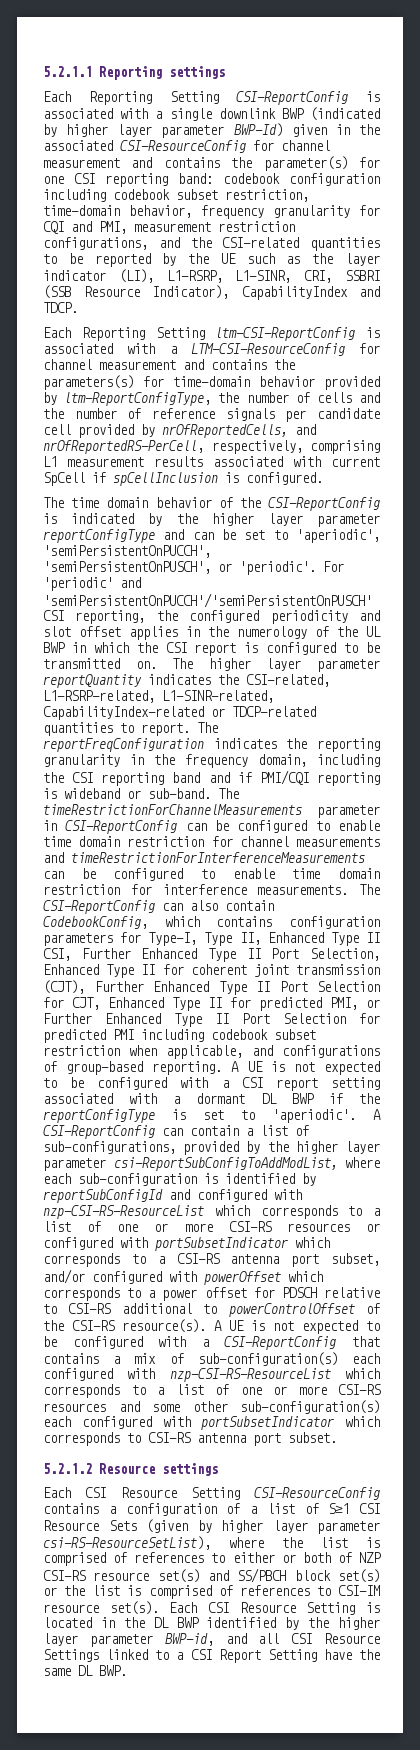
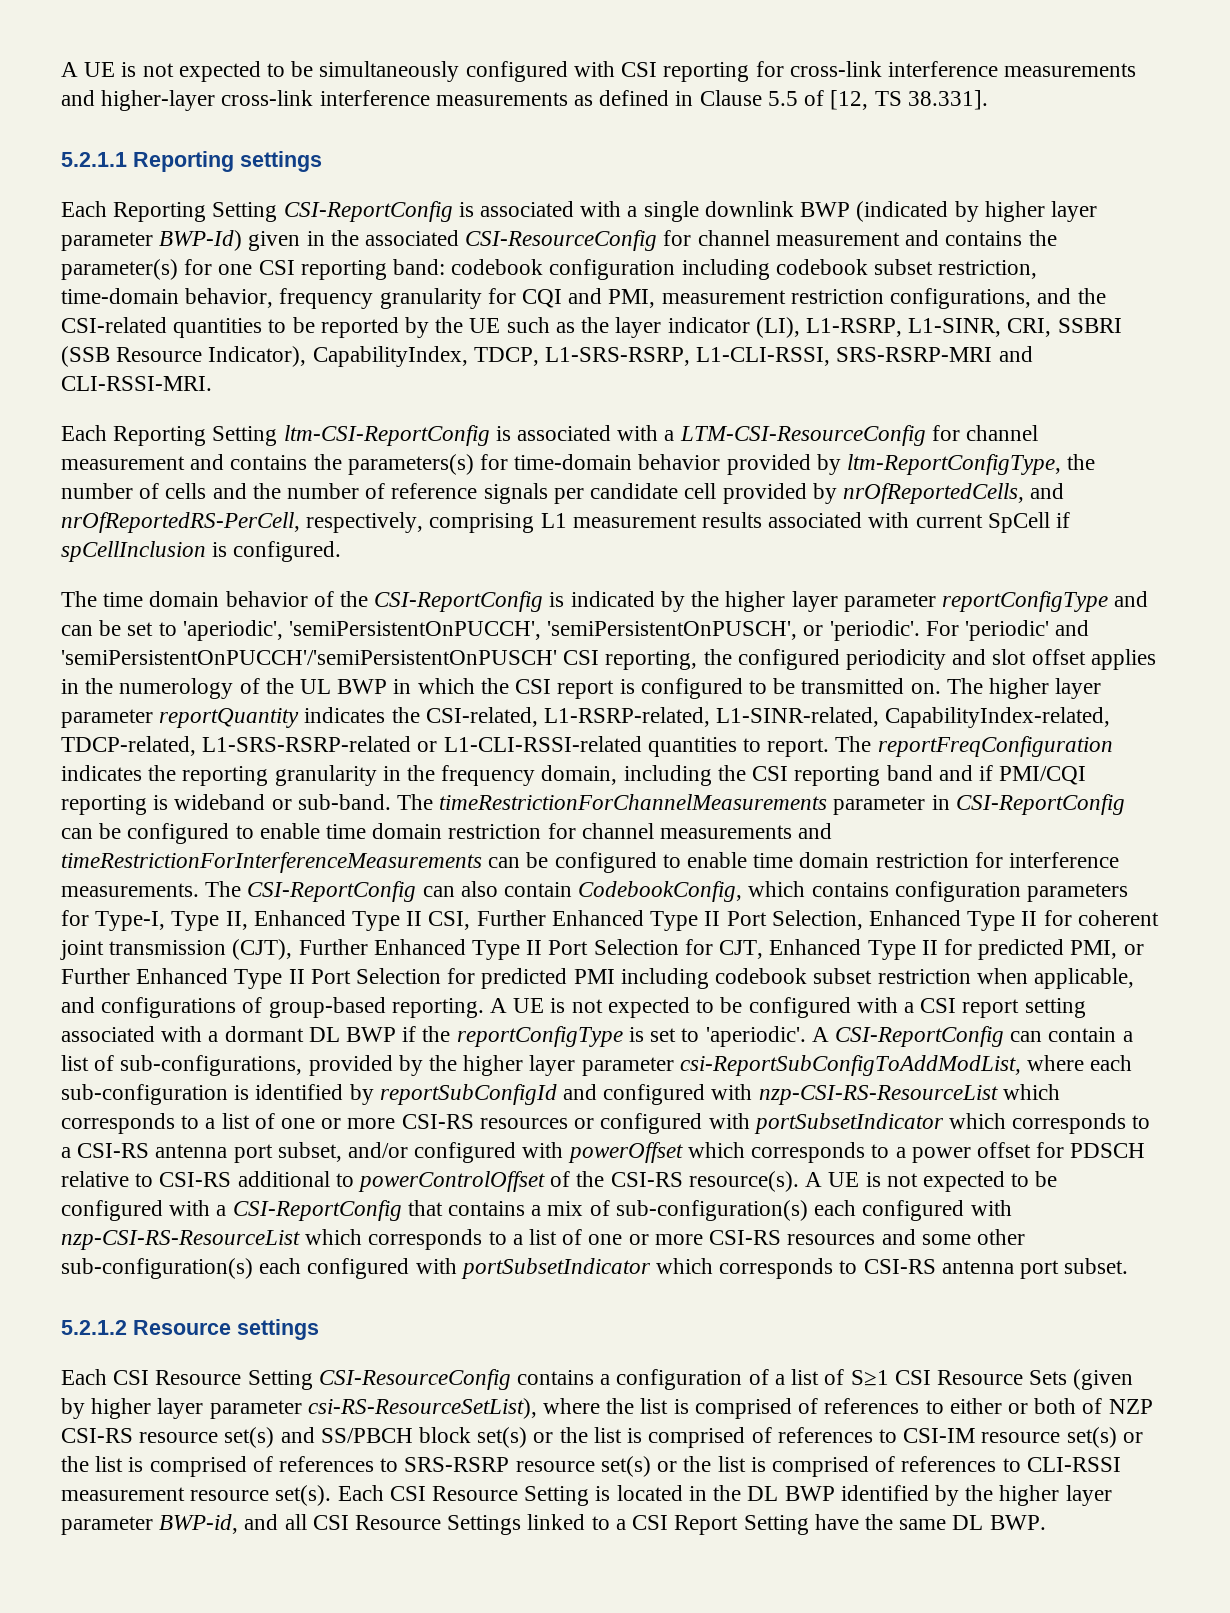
+ A UE is not expected to be simultaneously configured with CSI reporting for cross-link interference measurements and higher-layer cross-link interference measurements as defined in Clause 5.5 of [12, TS 38.331].
- codebook configuration including codebook subset restriction, time-domain behavior, frequency granularity for CQI and PMI, measurement restriction configurations, and the CSI-related quantities to be reported by the UE such as the layer indicator (LI), L1-RSRP, L1-SINR, CRI, SSBRI (SSB Resource Indicator), CapabilityIndex and TDCP.
+ codebook configuration including codebook subset restriction, time-domain behavior, frequency granularity for CQI and PMI, measurement restriction configurations, and the CSI-related quantities to be reported by the UE such as the layer indicator (LI), L1-RSRP, L1-SINR, CRI, SSBRI (SSB Resource Indicator), CapabilityIndex, TDCP, L1-SRS-RSRP, L1-CLI-RSSI, SRS-RSRP-MRI and CLI-RSSI-MRI.
- The higher layer parameter reportQuantity indicates the CSI-related, L1-RSRP-related, L1-SINR-related, CapabilityIndex-related or TDCP-related quantities to report.
+ The higher layer parameter reportQuantity indicates the CSI-related, L1-RSRP-related, L1-SINR-related, CapabilityIndex-related, TDCP-related, L1-SRS-RSRP-related or L1-CLI-RSSI-related quantities to report.
- Each CSI Resource Setting CSI-ResourceConfig contains a configuration of a list of S≥1 CSI Resource Sets (given by higher layer parameter csi-RS-ResourceSetList), where the list is comprised of references to either or both of NZP CSI-RS resource set(s) and SS/PBCH block set(s) or the list is comprised of references to CSI-IM resource set(s).
+ Each CSI Resource Setting CSI-ResourceConfig contains a configuration of a list of S≥1 CSI Resource Sets (given by higher layer parameter csi-RS-ResourceSetList), where the list is comprised of references to either or both of NZP CSI-RS resource set(s) and SS/PBCH block set(s) or the list is comprised of references to CSI-IM resource set(s) or the list is comprised of references to SRS-RSRP resource set(s) or the list is comprised of references to CLI-RSSI measurement resource set(s).

